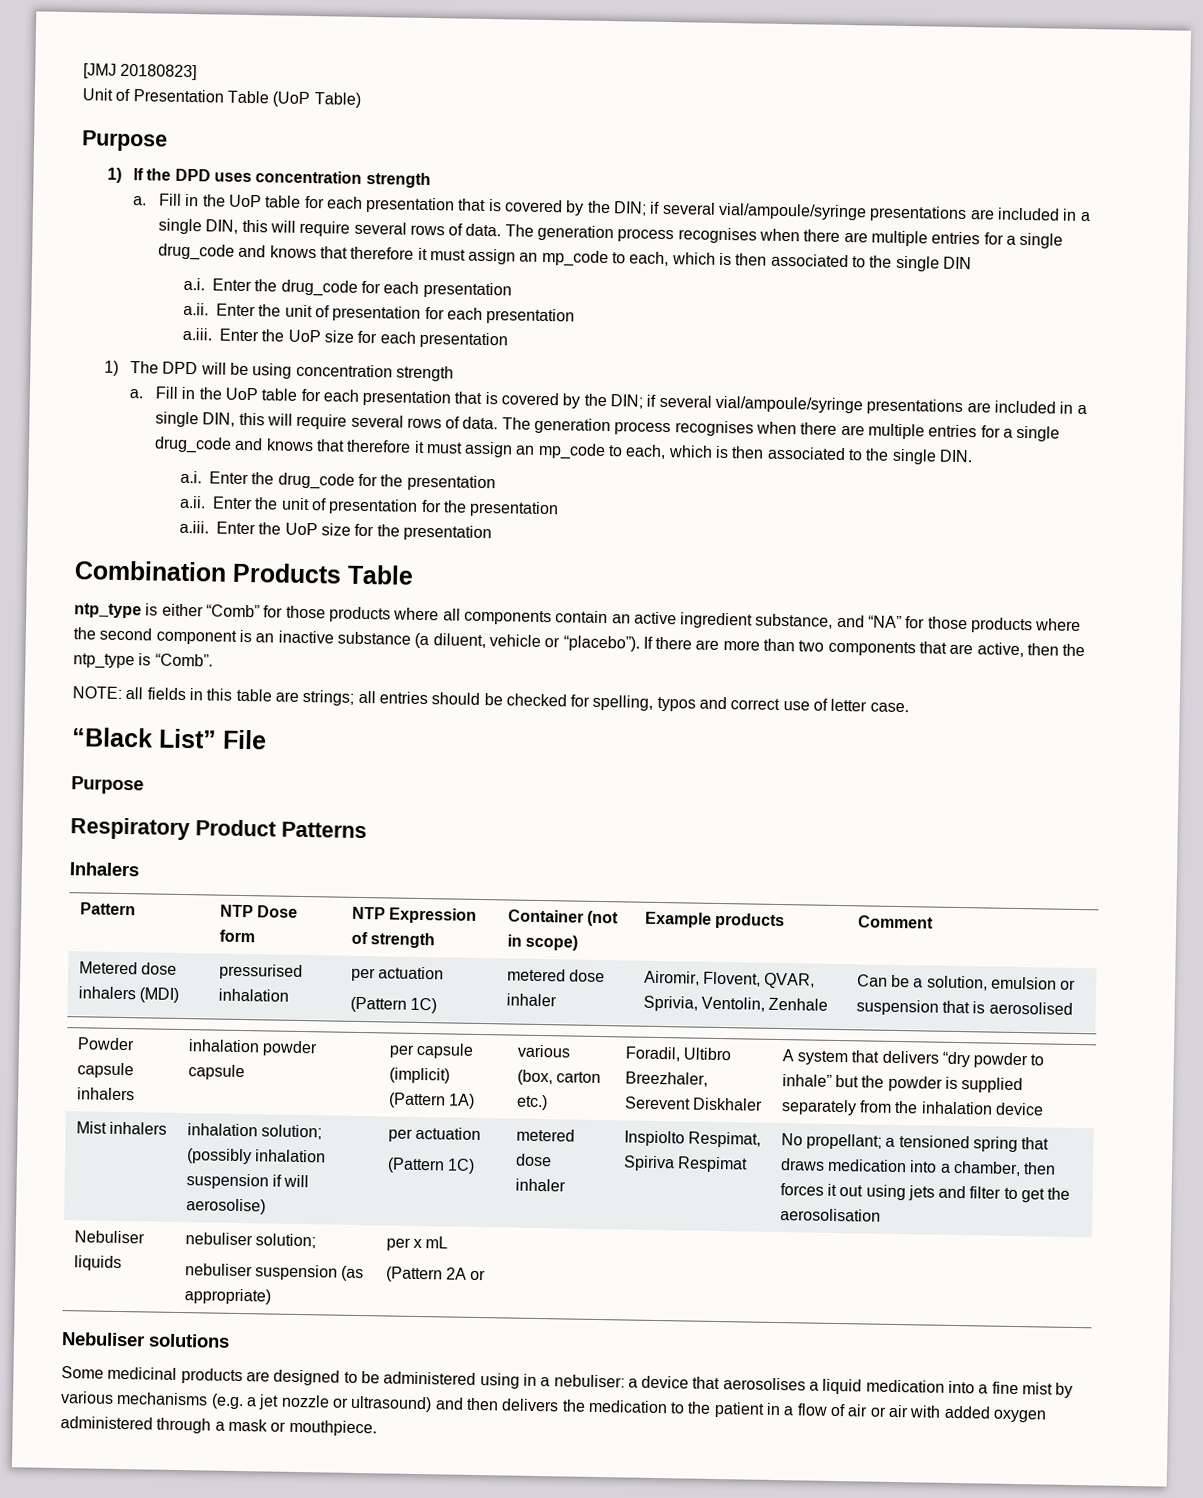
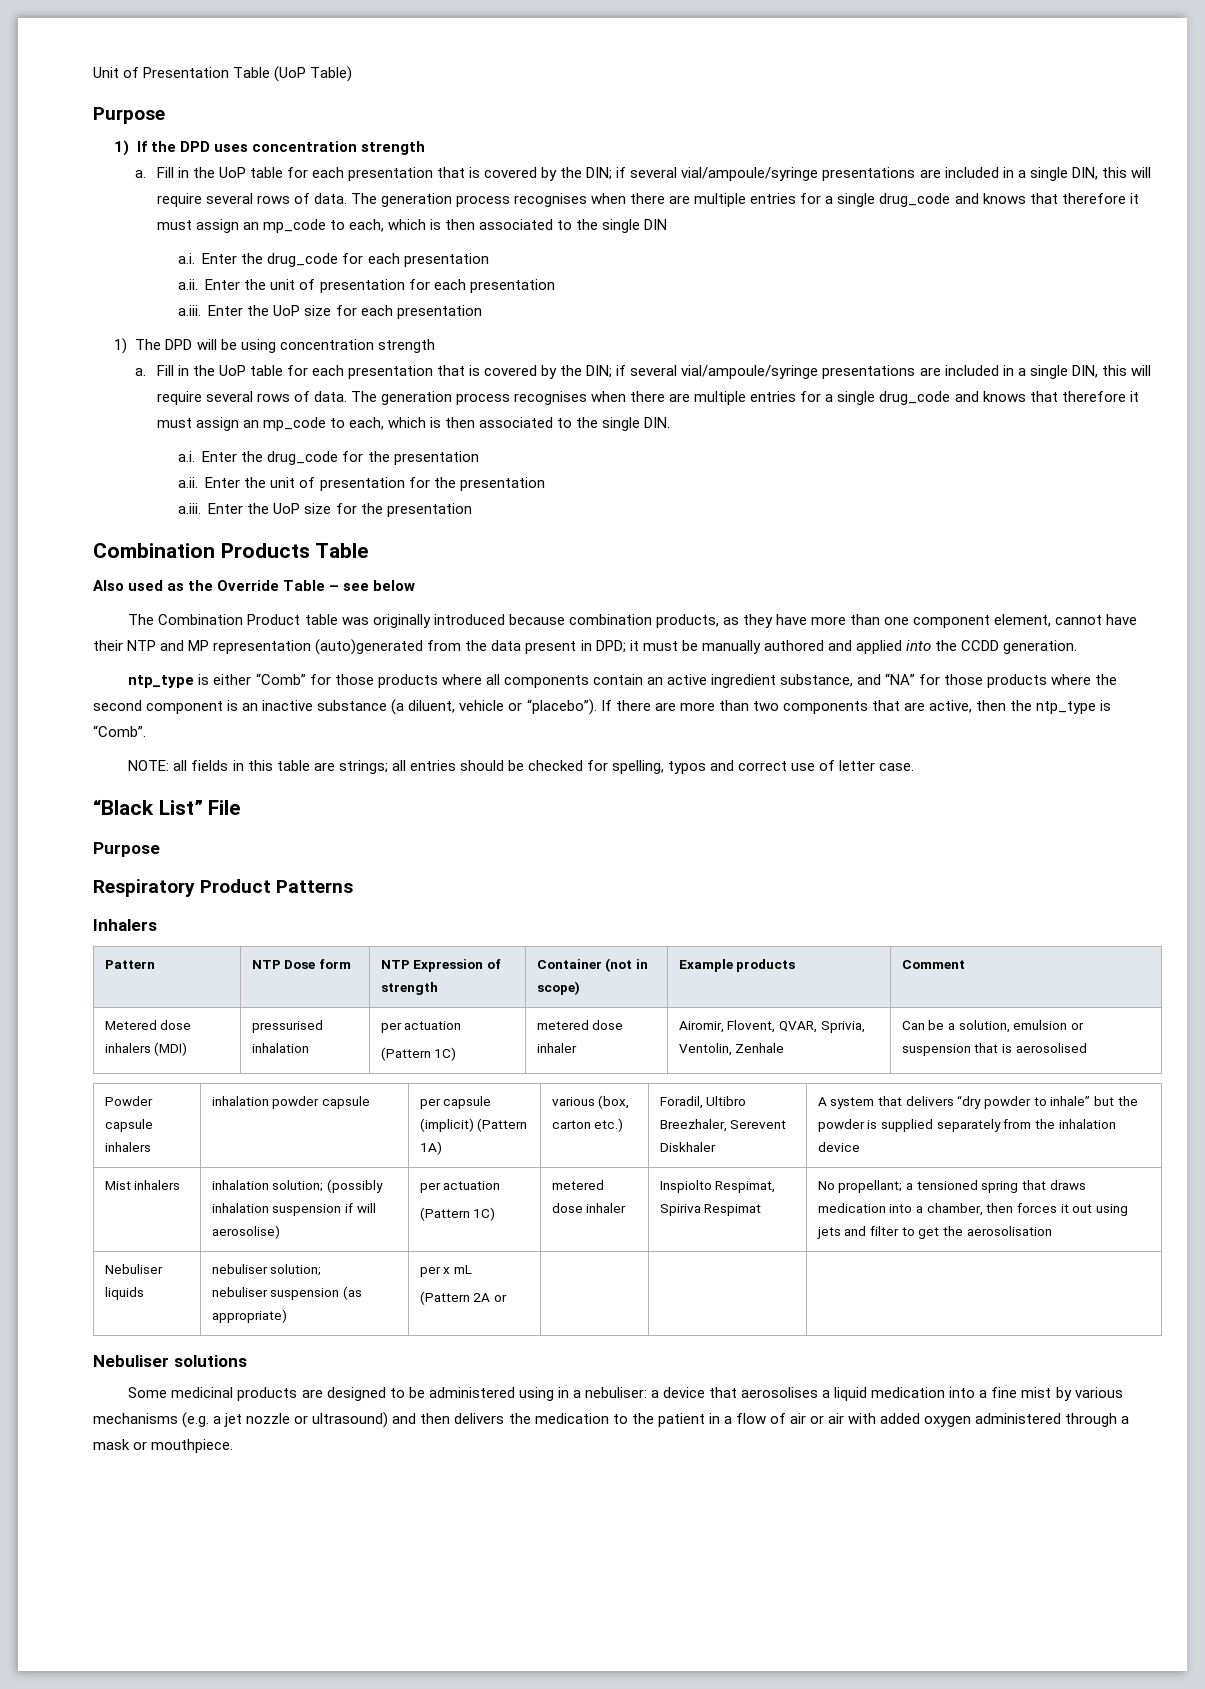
- [JMJ 20180823]
+ Also used as the Override Table – see below
+ The Combination Product table was originally introduced because combination products, as they have more than one component element, cannot have their NTP and MP representation (auto)generated from the data present in DPD; it must be manually authored and applied into the CCDD generation.

